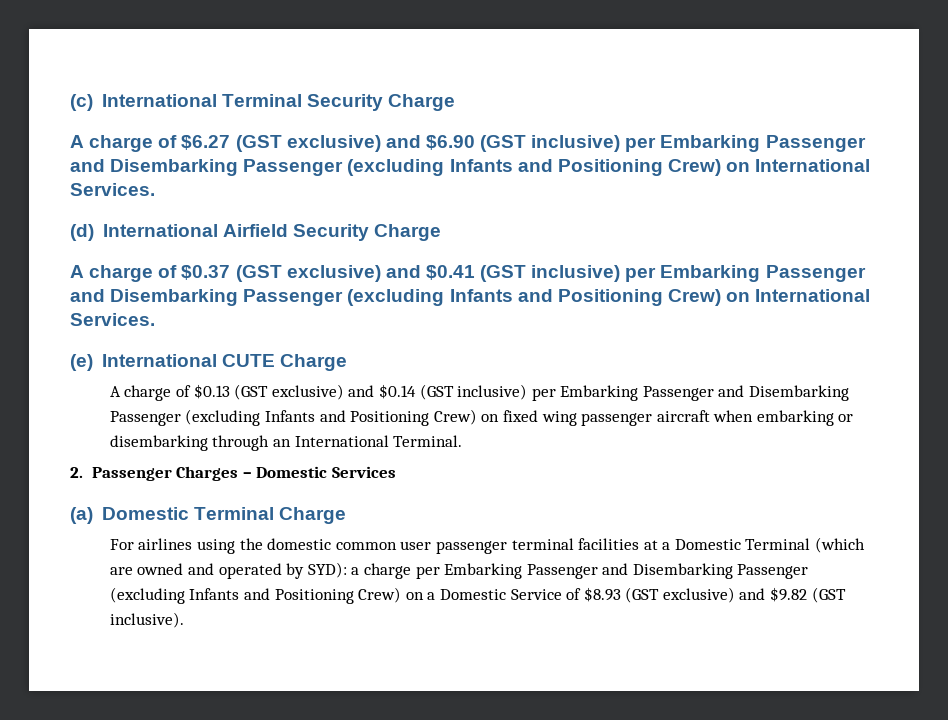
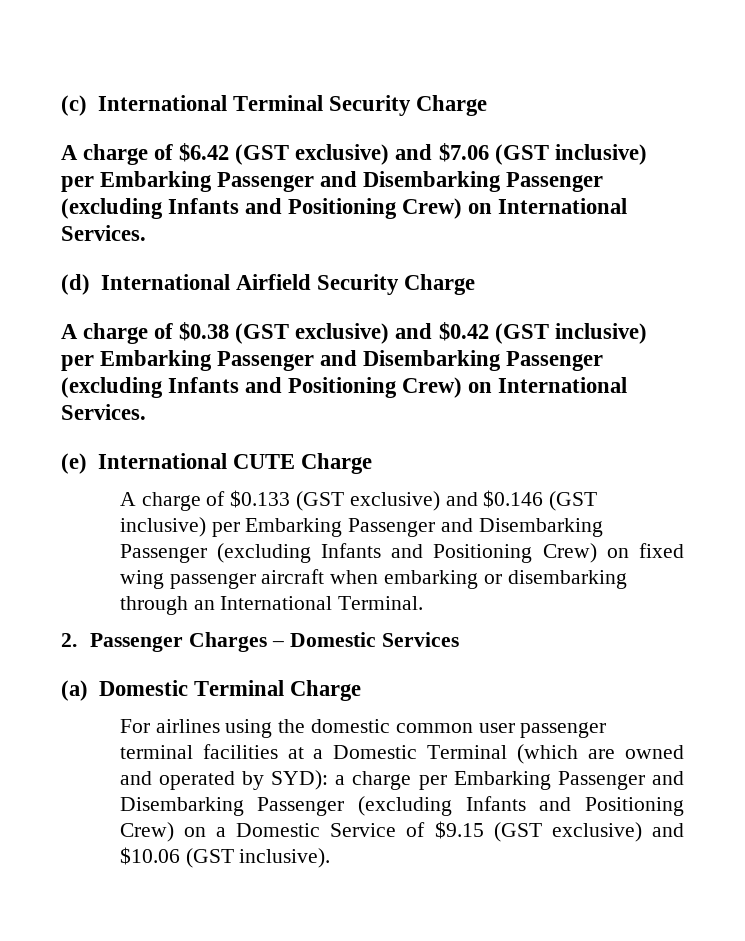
- A charge of $6.27 (GST exclusive) and $6.90 (GST inclusive) per Embarking Passenger and Disembarking Passenger (excluding Infants and Positioning Crew) on International Services.
+ A charge of $6.42 (GST exclusive) and $7.06 (GST inclusive) per Embarking Passenger and Disembarking Passenger (excluding Infants and Positioning Crew) on International Services.
- A charge of $0.37 (GST exclusive) and $0.41 (GST inclusive) per Embarking Passenger and Disembarking Passenger (excluding Infants and Positioning Crew) on International Services.
+ A charge of $0.38 (GST exclusive) and $0.42 (GST inclusive) per Embarking Passenger and Disembarking Passenger (excluding Infants and Positioning Crew) on International Services.
- A charge of $0.13 (GST exclusive) and $0.14 (GST inclusive) per Embarking Passenger and Disembarking Passenger (excluding Infants and Positioning Crew) on fixed wing passenger aircraft when embarking or disembarking through an International Terminal.
+ A charge of $0.133 (GST exclusive) and $0.146 (GST inclusive) per Embarking Passenger and Disembarking Passenger (excluding Infants and Positioning Crew) on fixed wing passenger aircraft when embarking or disembarking through an International Terminal.
- For airlines using the domestic common user passenger terminal facilities at a Domestic Terminal (which are owned and operated by SYD): a charge per Embarking Passenger and Disembarking Passenger (excluding Infants and Positioning Crew) on a Domestic Service of $8.93 (GST exclusive) and $9.82 (GST inclusive).
+ For airlines using the domestic common user passenger terminal facilities at a Domestic Terminal (which are owned and operated by SYD): a charge per Embarking Passenger and Disembarking Passenger (excluding Infants and Positioning Crew) on a Domestic Service of $9.15 (GST exclusive) and $10.06 (GST inclusive).

